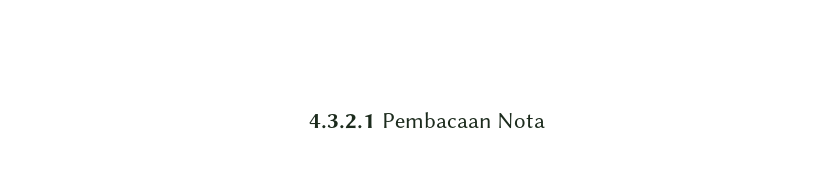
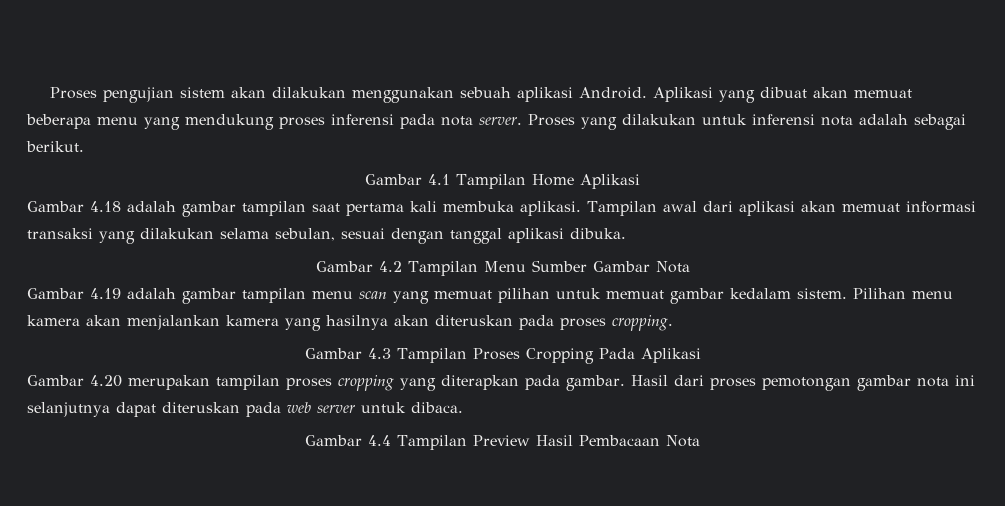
- 4.3.2.1 Pembacaan Nota
+ Proses pengujian sistem akan dilakukan menggunakan sebuah aplikasi Android. Aplikasi yang dibuat akan memuat beberapa menu yang mendukung proses inferensi pada nota server. Proses yang dilakukan untuk inferensi nota adalah sebagai berikut.
+ Gambar 4.1 Tampilan Home Aplikasi
+ Gambar 4.18 adalah gambar tampilan saat pertama kali membuka aplikasi. Tampilan awal dari aplikasi akan memuat informasi transaksi yang dilakukan selama sebulan, sesuai dengan tanggal aplikasi dibuka.
+ Gambar 4.2 Tampilan Menu Sumber Gambar Nota
+ Gambar 4.19 adalah gambar tampilan menu scan yang memuat pilihan untuk memuat gambar kedalam sistem. Pilihan menu kamera akan menjalankan kamera yang hasilnya akan diteruskan pada proses cropping.
+ Gambar 4.3 Tampilan Proses Cropping Pada Aplikasi
+ Gambar 4.20 merupakan tampilan proses cropping yang diterapkan pada gambar. Hasil dari proses pemotongan gambar nota ini selanjutnya dapat diteruskan pada web server untuk dibaca.
+ Gambar 4.4 Tampilan Preview Hasil Pembacaan Nota

